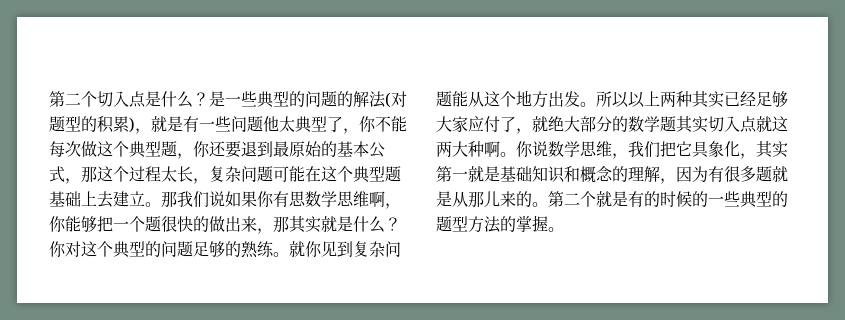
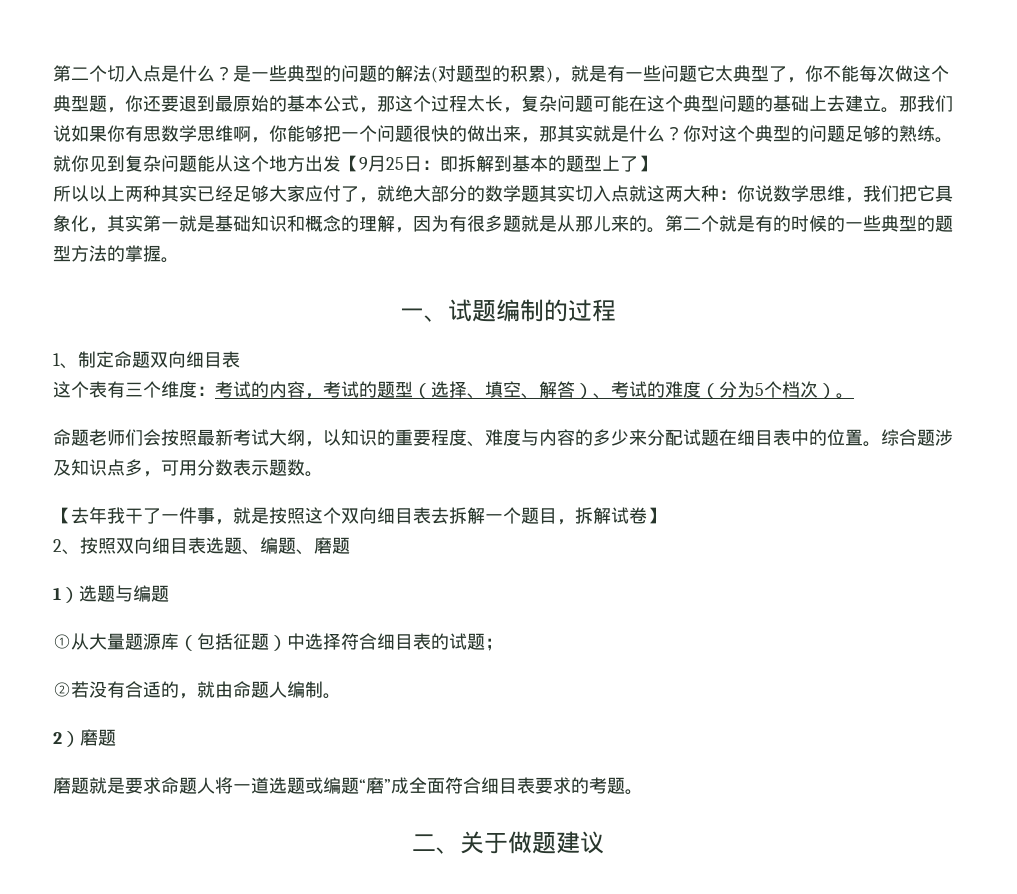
- 是一些典型的问题的解法(对题型的积累)，就是有一些问题他太典型了，你不能每次做这个典型题，你还要退到最原始的基本公式，那这个过程太长，复杂问题可能在这个典型题基础上去建立。
+ 是一些典型的问题的解法(对题型的积累)，就是有一些问题它太典型了，你不能每次做这个典型题，你还要退到最原始的基本公式，那这个过程太长，复杂问题可能在这个典型问题的基础上去建立。
- 那我们说如果你有思数学思维啊，你能够把一个题很快的做出来，那其实就是什么？
+ 那我们说如果你有思数学思维啊，你能够把一个问题很快的做出来，那其实就是什么？
- 就你见到复杂问题能从这个地方出发。所以以上两种其实已经足够大家应付了，就绝大部分的数学题其实切入点就这两大种啊。你说数学思维，我们把它具象化，其实第一就是基础知识和概念的理解，因为有很多题就是从那儿来的。
+ 就你见到复杂问题能从这个地方出发【9月25日：即拆解到基本的题型上了】
+ 所以以上两种其实已经足够大家应付了，就绝大部分的数学题其实切入点就这两大种：你说数学思维，我们把它具象化，其实第一就是基础知识和概念的理解，因为有很多题就是从那儿来的。
+ 一、试题编制的过程
+ 1、制定命题双向细目表
+ 这个表有三个维度：考试的内容，考试的题型（选择、填空、解答）、考试的难度（分为5个档次）。
+ 命题老师们会按照最新考试大纲，以知识的重要程度、难度与内容的多少来分配试题在细目表中的位置。综合题涉及知识点多，可用分数表示题数。
+ 【去年我干了一件事，就是按照这个双向细目表去拆解一个题目，拆解试卷】
+ 2、按照双向细目表选题、编题、磨题
+ 1）选题与编题
+ ①从大量题源库（包括征题）中选择符合细目表的试题；
+ ②若没有合适的，就由命题人编制。
+ 2）磨题
+ 磨题就是要求命题人将一道选题或编题“磨”成全面符合细目表要求的考题。
+ 二、关于做题建议

